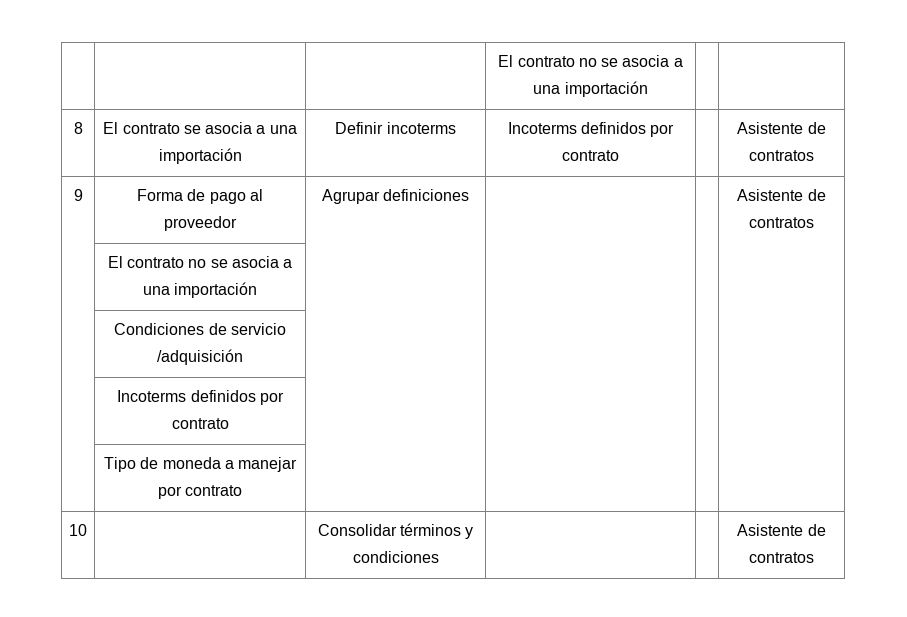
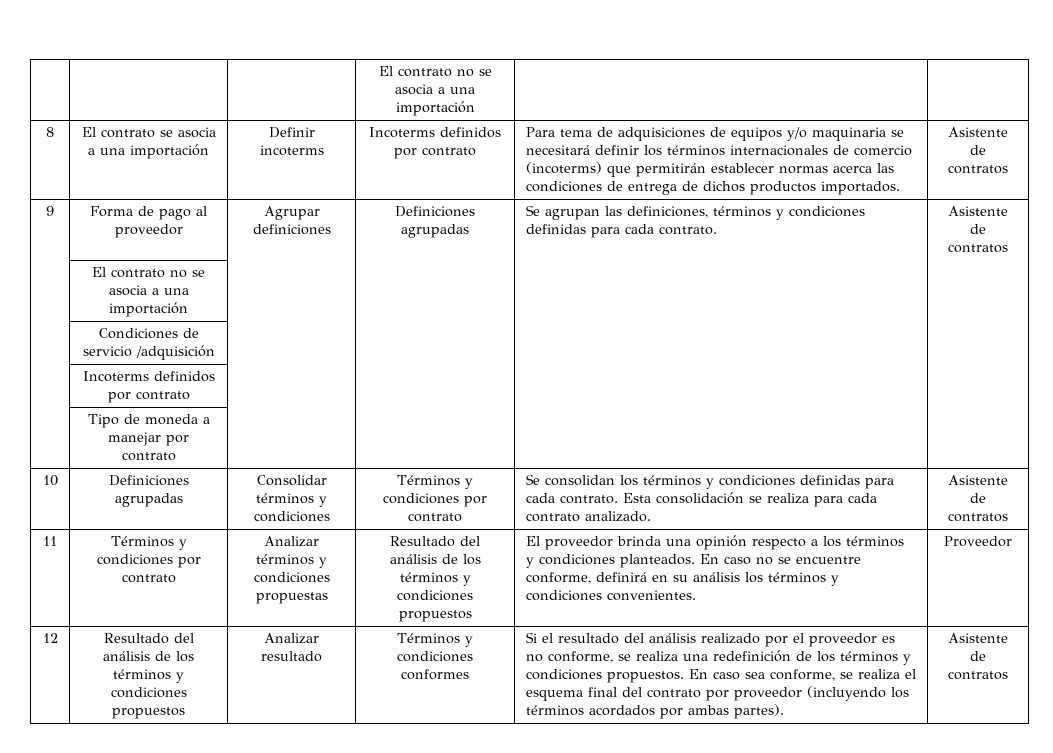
+ Para tema de adquisiciones de equipos y/o maquinaria se necesitará definir los términos internacionales de comercio (incoterms) que permitirán establecer normas acerca las condiciones de entrega de dichos productos importados.
- 9 | Forma de pago al proveedor | Agrupar definiciones | | | Asistente de contratos
+ 9 | Forma de pago al proveedor | Agrupar definiciones | Definiciones agrupadas | Se agrupan las definiciones, términos y condiciones definidas para cada contrato. | Asistente de contratos
- 10 | | Consolidar términos y condiciones | | | Asistente de contratos
+ 10 | Definiciones agrupadas | Consolidar términos y condiciones | Términos y condiciones por contrato | Se consolidan los términos y condiciones definidas para cada contrato. Esta consolidación se realiza para cada contrato analizado. | Asistente de contratos
+ 11 | Términos y condiciones por contrato | Analizar términos y condiciones propuestas | Resultado del análisis de los términos y condiciones propuestos | El proveedor brinda una opinión respecto a los términos y condiciones planteados. En caso no se encuentre conforme, definirá en su análisis los términos y condiciones convenientes. | Proveedor
+ 12 | Resultado del análisis de los términos y condiciones propuestos | Analizar resultado | Términos y condiciones conformes | Si el resultado del análisis realizado por el proveedor es no conforme, se realiza una redefinición de los términos y condiciones propuestos. En caso sea conforme, se realiza el esquema final del contrato por proveedor (incluyendo los términos acordados por ambas partes). | Asistente de contratos

